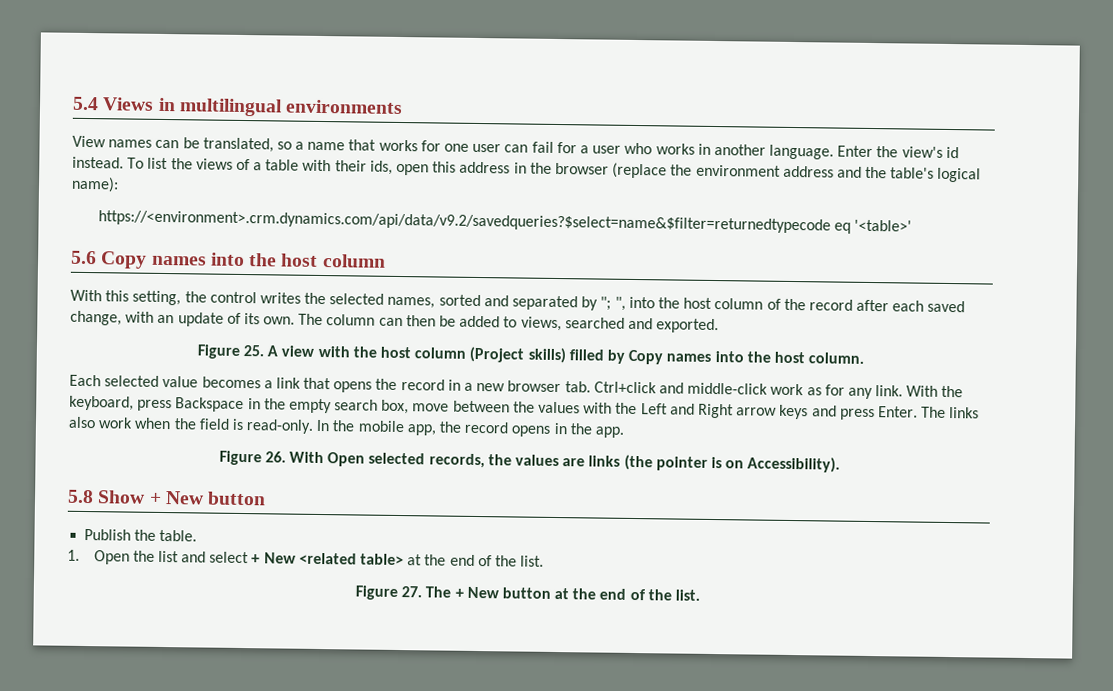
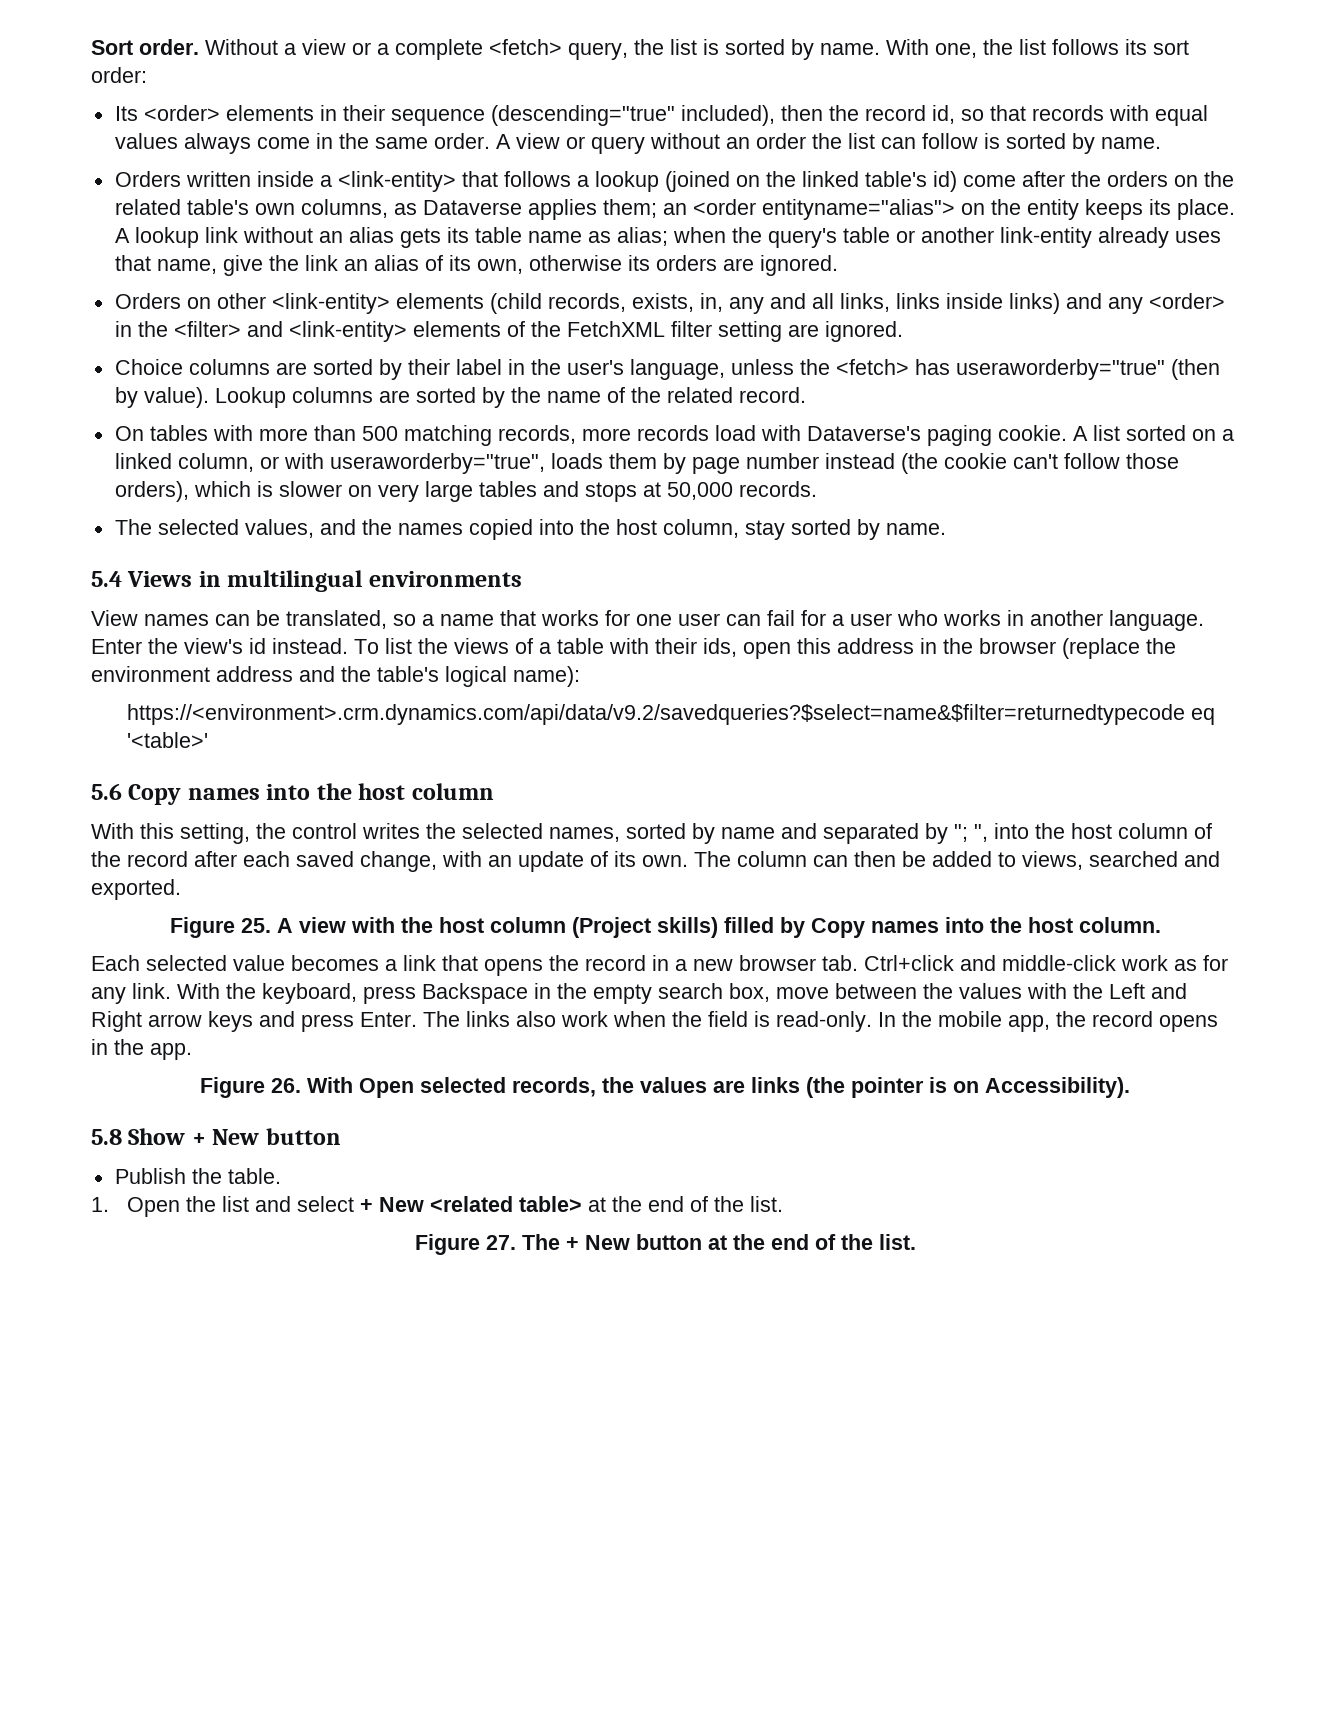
+ Sort order. Without a view or a complete <fetch> query, the list is sorted by name. With one, the list follows its sort order:
+ Its <order> elements in their sequence (descending="true" included), then the record id, so that records with equal values always come in the same order. A view or query without an order the list can follow is sorted by name.
+ Orders written inside a <link-entity> that follows a lookup (joined on the linked table's id) come after the orders on the related table's own columns, as Dataverse applies them; an <order entityname="alias"> on the entity keeps its place. A lookup link without an alias gets its table name as alias; when the query's table or another link-entity already uses that name, give the link an alias of its own, otherwise its orders are ignored.
+ Orders on other <link-entity> elements (child records, exists, in, any and all links, links inside links) and any <order> in the <filter> and <link-entity> elements of the FetchXML filter setting are ignored.
+ Choice columns are sorted by their label in the user's language, unless the <fetch> has useraworderby="true" (then by value). Lookup columns are sorted by the name of the related record.
+ On tables with more than 500 matching records, more records load with Dataverse's paging cookie. A list sorted on a linked column, or with useraworderby="true", loads them by page number instead (the cookie can't follow those orders), which is slower on very large tables and stops at 50,000 records.
+ The selected values, and the names copied into the host column, stay sorted by name.
- With this setting, the control writes the selected names, sorted and separated by "; ", into the host column of the record after each saved change, with an update of its own.
+ With this setting, the control writes the selected names, sorted by name and separated by "; ", into the host column of the record after each saved change, with an update of its own.

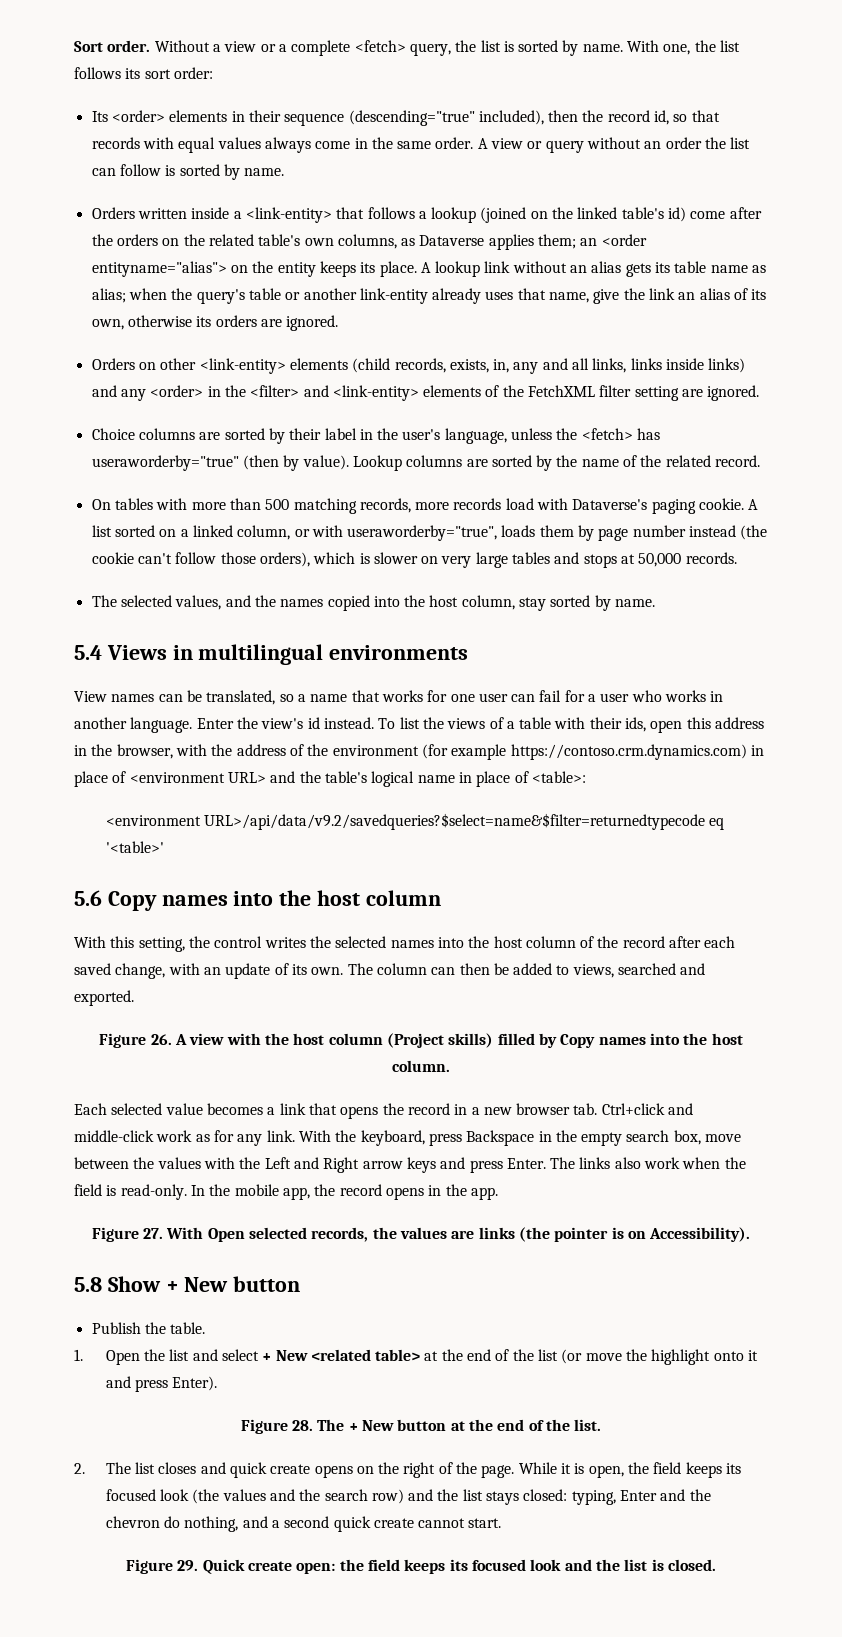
- To list the views of a table with their ids, open this address in the browser (replace the environment address and the table's logical name):
- https://<environment>.crm.dynamics.com/api/data/v9.2/savedqueries?$select=name&$filter=returnedtypecode eq '<table>'
+ To list the views of a table with their ids, open this address in the browser, with the address of the environment (for example https://contoso.crm.dynamics.com) in place of <environment URL> and the table's logical name in place of <table>:
+ <environment URL>/api/data/v9.2/savedqueries?$select=name&$filter=returnedtypecode eq '<table>'
- With this setting, the control writes the selected names, sorted by name and separated by "; ", into the host column of the record after each saved change, with an update of its own.
+ With this setting, the control writes the selected names into the host column of the record after each saved change, with an update of its own.
- Figure 25. A view with the host column (Project skills) filled by Copy names into the host column.
+ Figure 26. A view with the host column (Project skills) filled by Copy names into the host column.
- Figure 26. With Open selected records, the values are links (the pointer is on Accessibility).
+ Figure 27. With Open selected records, the values are links (the pointer is on Accessibility).
- 1. Open the list and select + New <related table> at the end of the list.
- Figure 27. The + New button at the end of the list.
+ 1. Open the list and select + New <related table> at the end of the list (or move the highlight onto it and press Enter).
+ Figure 28. The + New button at the end of the list.
+ 2. The list closes and quick create opens on the right of the page. While it is open, the field keeps its focused look (the values and the search row) and the list stays closed: typing, Enter and the chevron do nothing, and a second quick create cannot start.
+ Figure 29. Quick create open: the field keeps its focused look and the list is closed.

